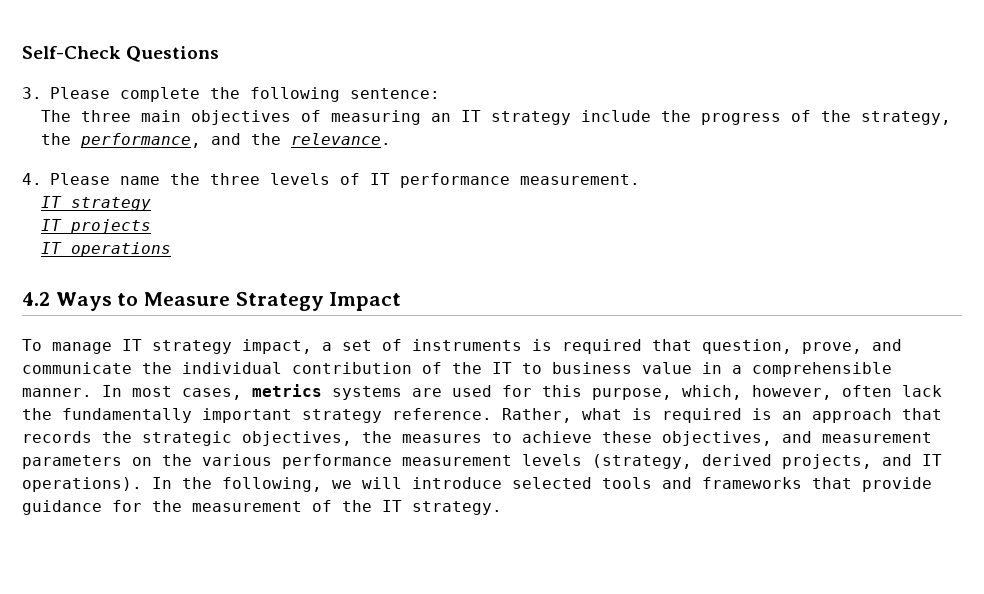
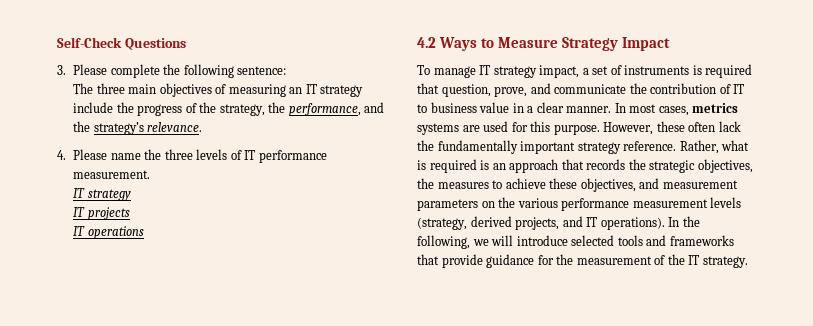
- The three main objectives of measuring an IT strategy include the progress of the strategy, the performance, and the relevance.
+ The three main objectives of measuring an IT strategy include the progress of the strategy, the performance, and the strategy’s relevance.
- To manage IT strategy impact, a set of instruments is required that question, prove, and communicate the individual contribution of the IT to business value in a comprehensible manner.
+ To manage IT strategy impact, a set of instruments is required that question, prove, and communicate the contribution of IT to business value in a clear manner.
- In most cases, metrics systems are used for this purpose, which, however, often lack the fundamentally important strategy reference.
+ In most cases, metrics systems are used for this purpose. However, these often lack the fundamentally important strategy reference.

